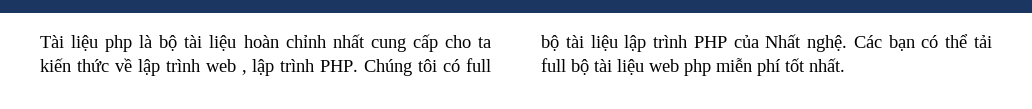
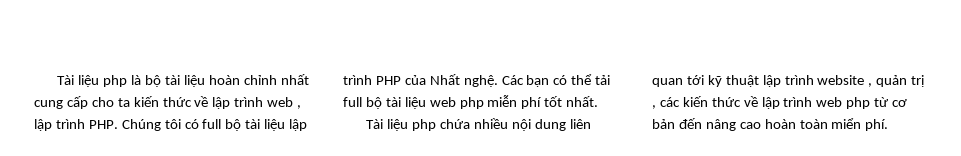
+ Tài liệu php chứa nhiều nội dung liên quan tới kỹ thuật lập trình website , quản trị , các kiến thức về lập trình web php từ cơ bản đến nâng cao hoàn toàn miển phí.

